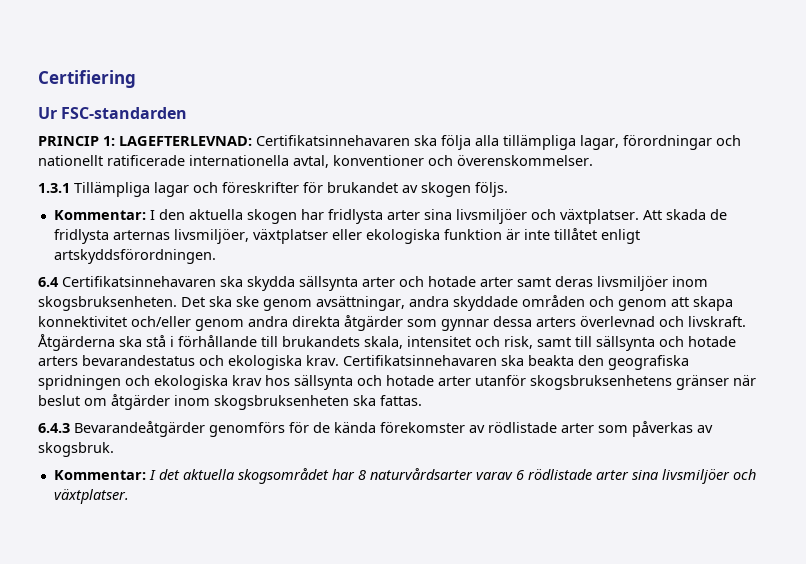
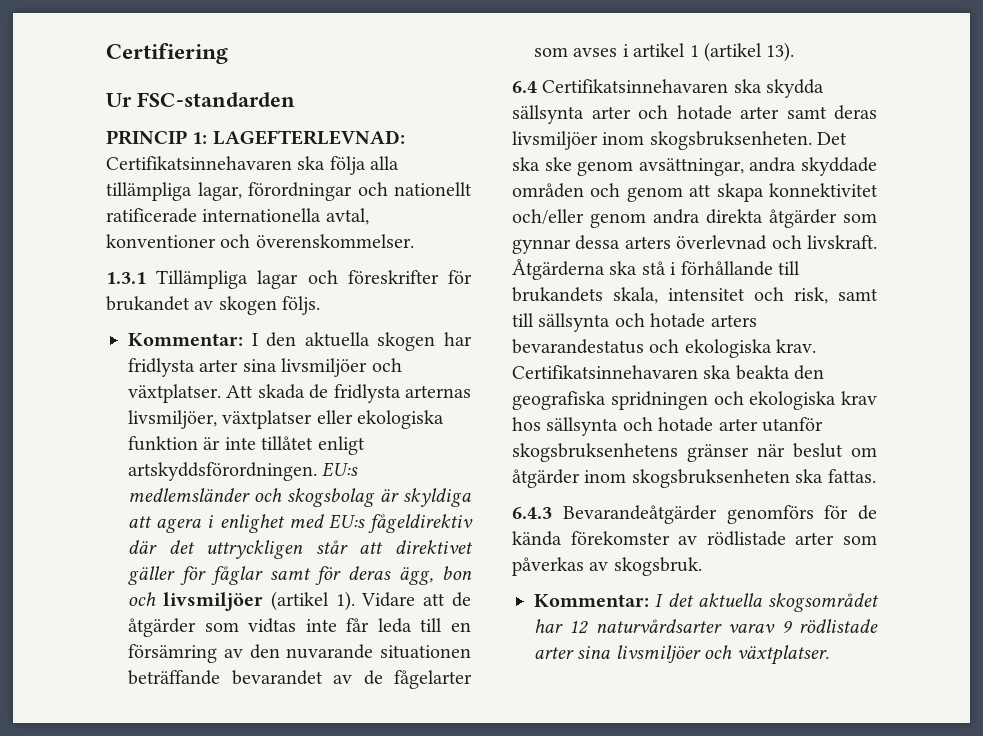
+ EU:s medlemsländer och skogsbolag är skyldiga att agera i enlighet med EU:s fågeldirektiv där det uttryckligen står att direktivet gäller för fåglar samt för deras ägg, bon och livsmiljöer (artikel 1). Vidare att de åtgärder som vidtas inte får leda till en försämring av den nuvarande situationen beträffande bevarandet av de fågelarter som avses i artikel 1 (artikel 13).
- Kommentar: I det aktuella skogsområdet har 8 naturvårdsarter varav 6 rödlistade arter sina livsmiljöer och växtplatser.
+ Kommentar: I det aktuella skogsområdet har 12 naturvårdsarter varav 9 rödlistade arter sina livsmiljöer och växtplatser.

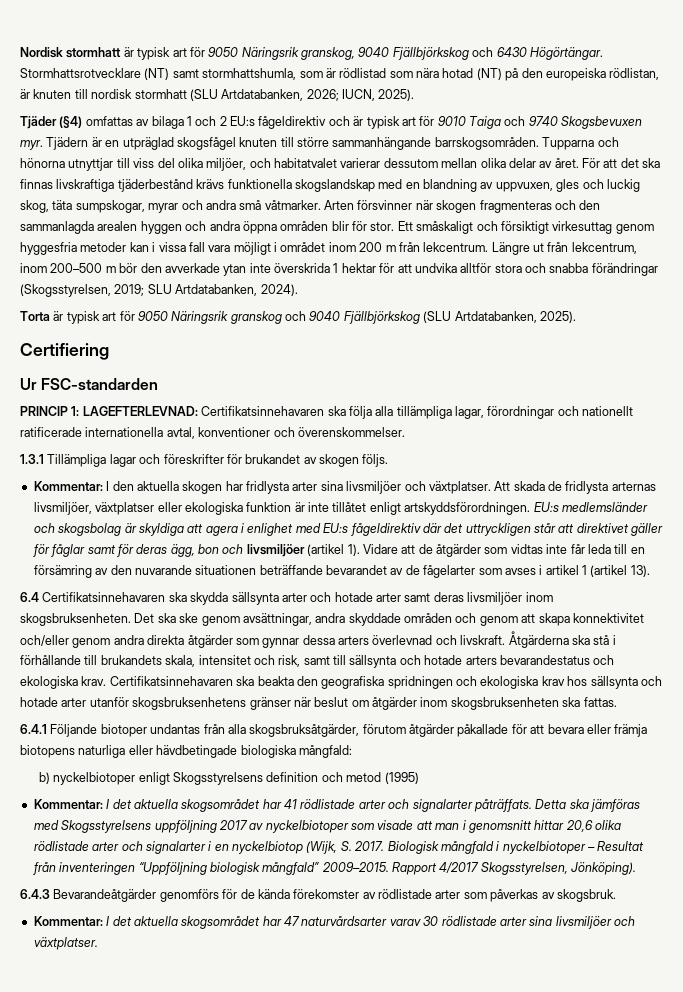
+ Nordisk stormhatt är typisk art för 9050 Näringsrik granskog, 9040 Fjällbjörkskog och 6430 Högörtängar. Stormhattsrotvecklare (NT) samt stormhattshumla, som är rödlistad som nära hotad (NT) på den europeiska rödlistan, är knuten till nordisk stormhatt (SLU Artdatabanken, 2026; IUCN, 2025).
+ Tjäder (§4) omfattas av bilaga 1 och 2 EU:s fågeldirektiv och är typisk art för 9010 Taiga och 9740 Skogsbevuxen myr. Tjädern är en utpräglad skogsfågel knuten till större sammanhängande barrskogsområden. Tupparna och hönorna utnyttjar till viss del olika miljöer, och habitatvalet varierar dessutom mellan olika delar av året. För att det ska finnas livskraftiga tjäderbestånd krävs funktionella skogslandskap med en blandning av uppvuxen, gles och luckig skog, täta sumpskogar, myrar och andra små våtmarker. Arten försvinner när skogen fragmenteras och den sammanlagda arealen hyggen och andra öppna områden blir för stor. Ett småskaligt och försiktigt virkesuttag genom hyggesfria metoder kan i vissa fall vara möjligt i området inom 200 m från lekcentrum. Längre ut från lekcentrum, inom 200–500 m bör den avverkade ytan inte överskrida 1 hektar för att undvika alltför stora och snabba förändringar (Skogsstyrelsen, 2019; SLU Artdatabanken, 2024).
+ Torta är typisk art för 9050 Näringsrik granskog och 9040 Fjällbjörkskog (SLU Artdatabanken, 2025).
+ 6.4.1 Följande biotoper undantas från alla skogsbruksåtgärder, förutom åtgärder påkallade för att bevara eller främja biotopens naturliga eller hävdbetingade biologiska mångfald:
+ b) nyckelbiotoper enligt Skogsstyrelsens definition och metod (1995)
+ Kommentar: I det aktuella skogsområdet har 41 rödlistade arter och signalarter påträffats. Detta ska jämföras med Skogsstyrelsens uppföljning 2017 av nyckelbiotoper som visade att man i genomsnitt hittar 20,6 olika rödlistade arter och signalarter i en nyckelbiotop (Wijk, S. 2017. Biologisk mångfald i nyckelbiotoper – Resultat från inventeringen “Uppföljning biologisk mångfald” 2009–2015. Rapport 4/2017 Skogsstyrelsen, Jönköping).
- Kommentar: I det aktuella skogsområdet har 12 naturvårdsarter varav 9 rödlistade arter sina livsmiljöer och växtplatser.
+ Kommentar: I det aktuella skogsområdet har 47 naturvårdsarter varav 30 rödlistade arter sina livsmiljöer och växtplatser.

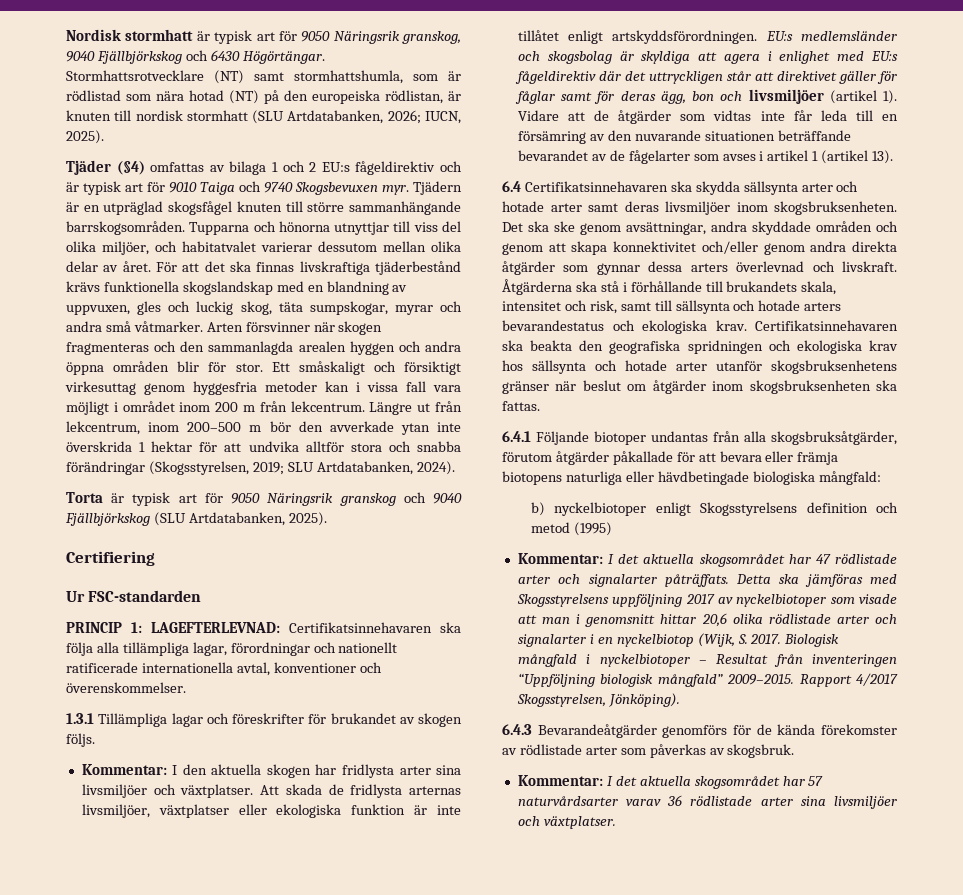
- Kommentar: I det aktuella skogsområdet har 41 rödlistade arter och signalarter påträffats.
+ Kommentar: I det aktuella skogsområdet har 47 rödlistade arter och signalarter påträffats.
- Kommentar: I det aktuella skogsområdet har 47 naturvårdsarter varav 30 rödlistade arter sina livsmiljöer och växtplatser.
+ Kommentar: I det aktuella skogsområdet har 57 naturvårdsarter varav 36 rödlistade arter sina livsmiljöer och växtplatser.

